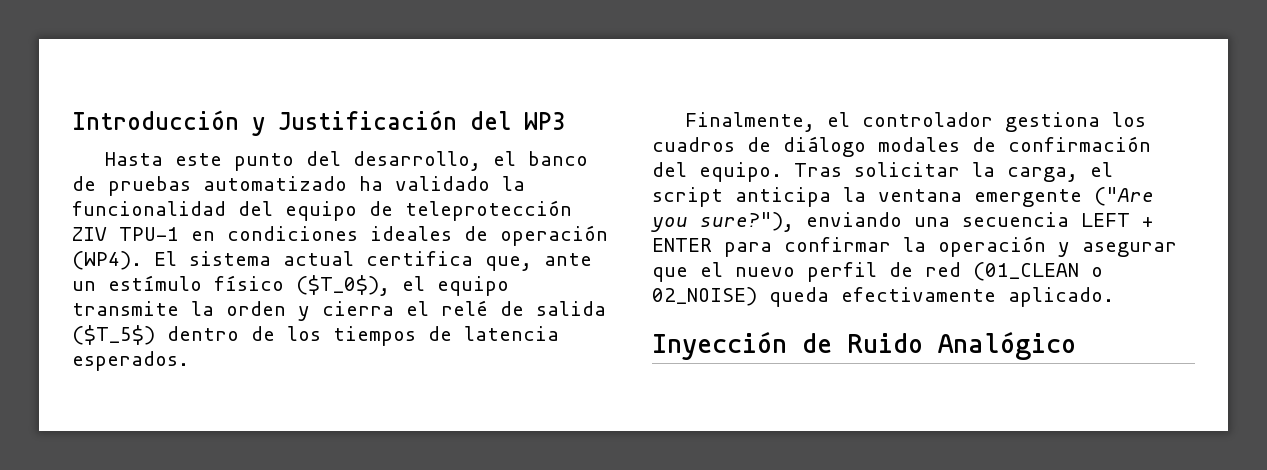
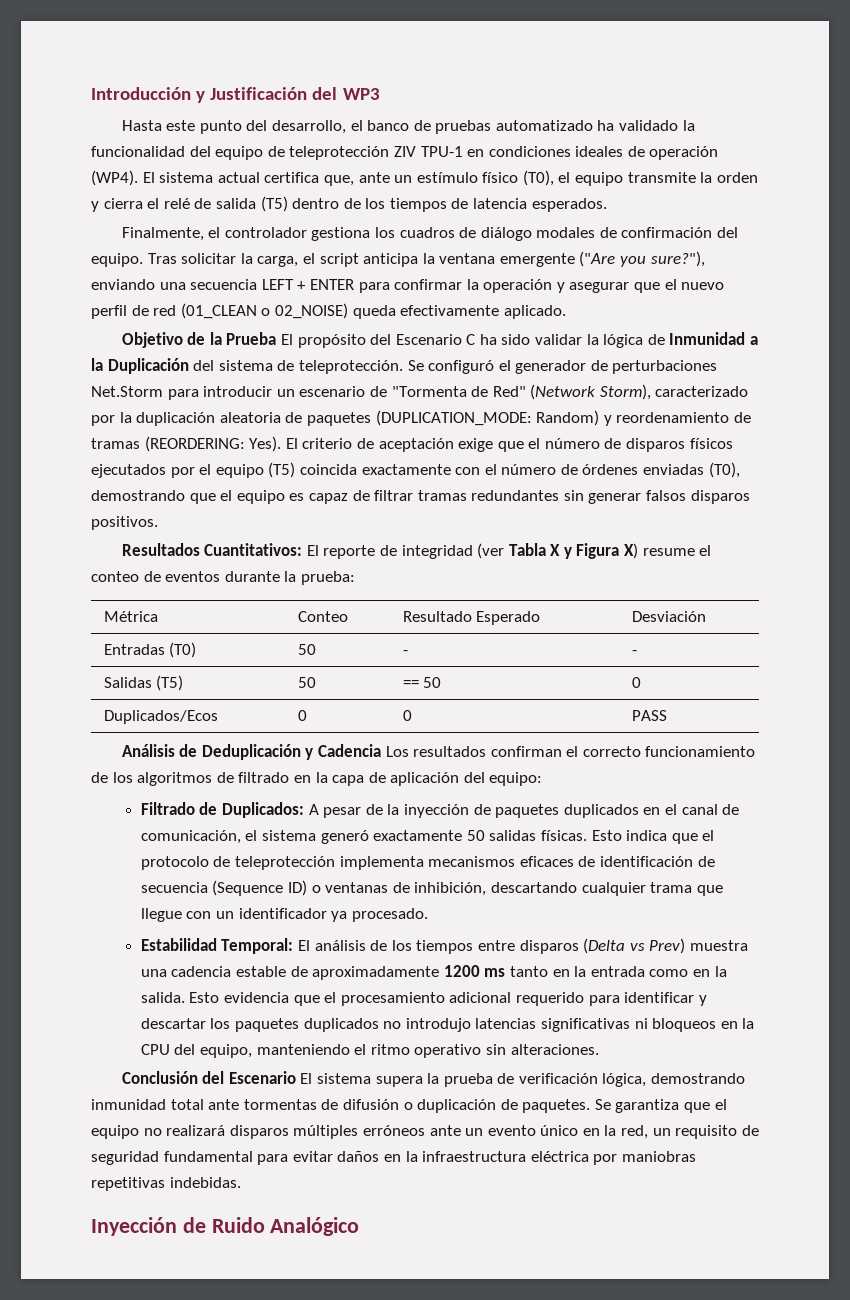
- El sistema actual certifica que, ante un estímulo físico ($T_0$), el equipo transmite la orden y cierra el relé de salida ($T_5$) dentro de los tiempos de latencia esperados.
+ El sistema actual certifica que, ante un estímulo físico (T0), el equipo transmite la orden y cierra el relé de salida (T5) dentro de los tiempos de latencia esperados.
+ Objetivo de la Prueba El propósito del Escenario C ha sido validar la lógica de Inmunidad a la Duplicación del sistema de teleprotección. Se configuró el generador de perturbaciones Net.Storm para introducir un escenario de "Tormenta de Red" (Network Storm), caracterizado por la duplicación aleatoria de paquetes (DUPLICATION_MODE: Random) y reordenamiento de tramas (REORDERING: Yes). El criterio de aceptación exige que el número de disparos físicos ejecutados por el equipo (T5) coincida exactamente con el número de órdenes enviadas (T0), demostrando que el equipo es capaz de filtrar tramas redundantes sin generar falsos disparos positivos.
+ Resultados Cuantitativos: El reporte de integridad (ver Tabla X y Figura X) resume el conteo de eventos durante la prueba:
+ Métrica | Conteo | Resultado Esperado | Desviación
+ Entradas (T0) | 50 | - | -
+ Salidas (T5) | 50 | == 50 | 0
+ Duplicados/Ecos | 0 | 0 | PASS
+ Análisis de Deduplicación y Cadencia Los resultados confirman el correcto funcionamiento de los algoritmos de filtrado en la capa de aplicación del equipo:
+ Filtrado de Duplicados: A pesar de la inyección de paquetes duplicados en el canal de comunicación, el sistema generó exactamente 50 salidas físicas. Esto indica que el protocolo de teleprotección implementa mecanismos eficaces de identificación de secuencia (Sequence ID) o ventanas de inhibición, descartando cualquier trama que llegue con un identificador ya procesado.
+ Estabilidad Temporal: El análisis de los tiempos entre disparos (Delta vs Prev) muestra una cadencia estable de aproximadamente 1200 ms tanto en la entrada como en la salida. Esto evidencia que el procesamiento adicional requerido para identificar y descartar los paquetes duplicados no introdujo latencias significativas ni bloqueos en la CPU del equipo, manteniendo el ritmo operativo sin alteraciones.
+ Conclusión del Escenario El sistema supera la prueba de verificación lógica, demostrando inmunidad total ante tormentas de difusión o duplicación de paquetes. Se garantiza que el equipo no realizará disparos múltiples erróneos ante un evento único en la red, un requisito de seguridad fundamental para evitar daños en la infraestructura eléctrica por maniobras repetitivas indebidas.

